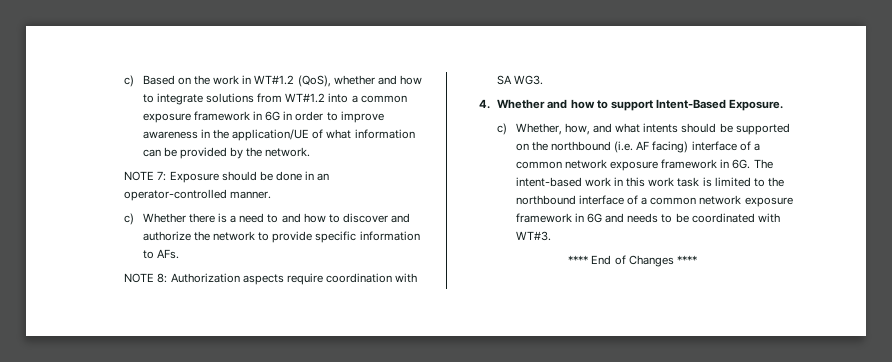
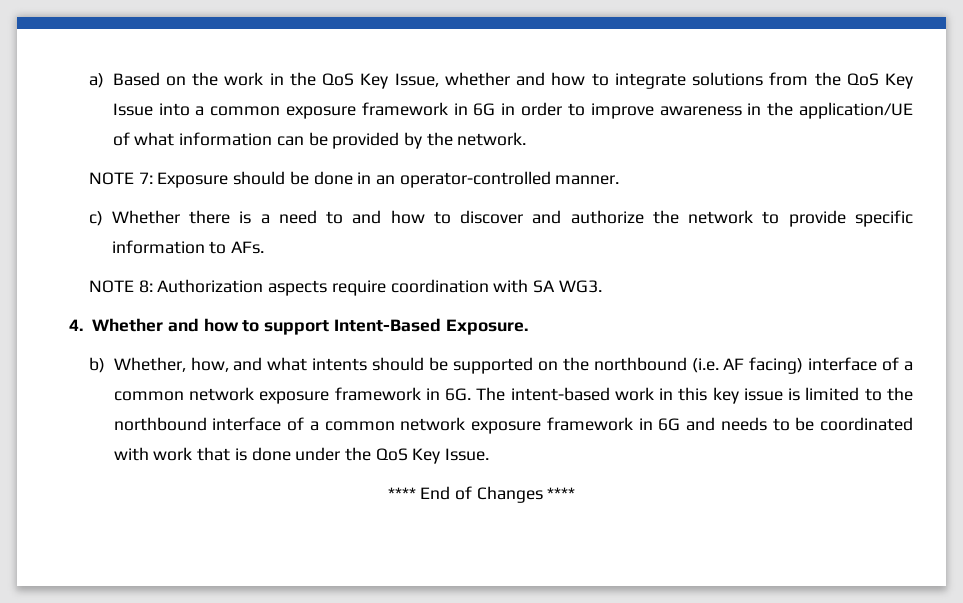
- c) Based on the work in WT#1.2 (QoS), whether and how to integrate solutions from WT#1.2 into a common exposure framework in 6G in order to improve awareness in the application/UE of what information can be provided by the network.
+ a) Based on the work in the QoS Key Issue, whether and how to integrate solutions from the QoS Key Issue into a common exposure framework in 6G in order to improve awareness in the application/UE of what information can be provided by the network.
- c) Whether, how, and what intents should be supported on the northbound (i.e. AF facing) interface of a common network exposure framework in 6G.
+ b) Whether, how, and what intents should be supported on the northbound (i.e. AF facing) interface of a common network exposure framework in 6G.
- The intent-based work in this work task is limited to the northbound interface of a common network exposure framework in 6G and needs to be coordinated with WT#3.
+ The intent-based work in this key issue is limited to the northbound interface of a common network exposure framework in 6G and needs to be coordinated with work that is done under the QoS Key Issue.

